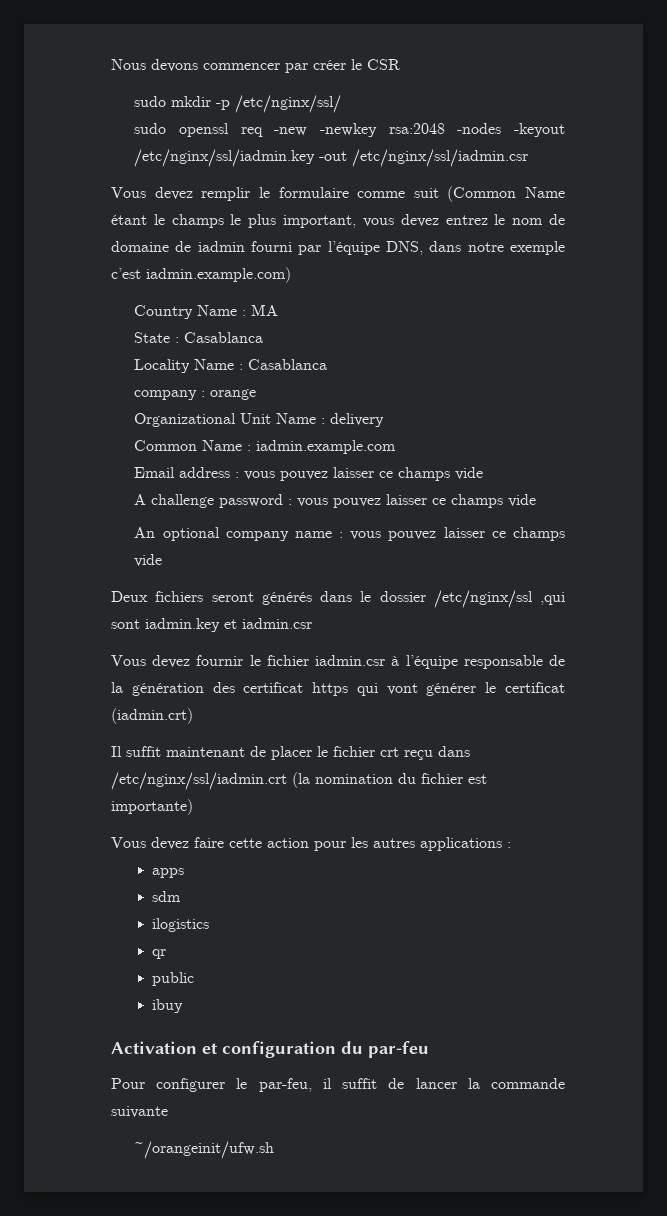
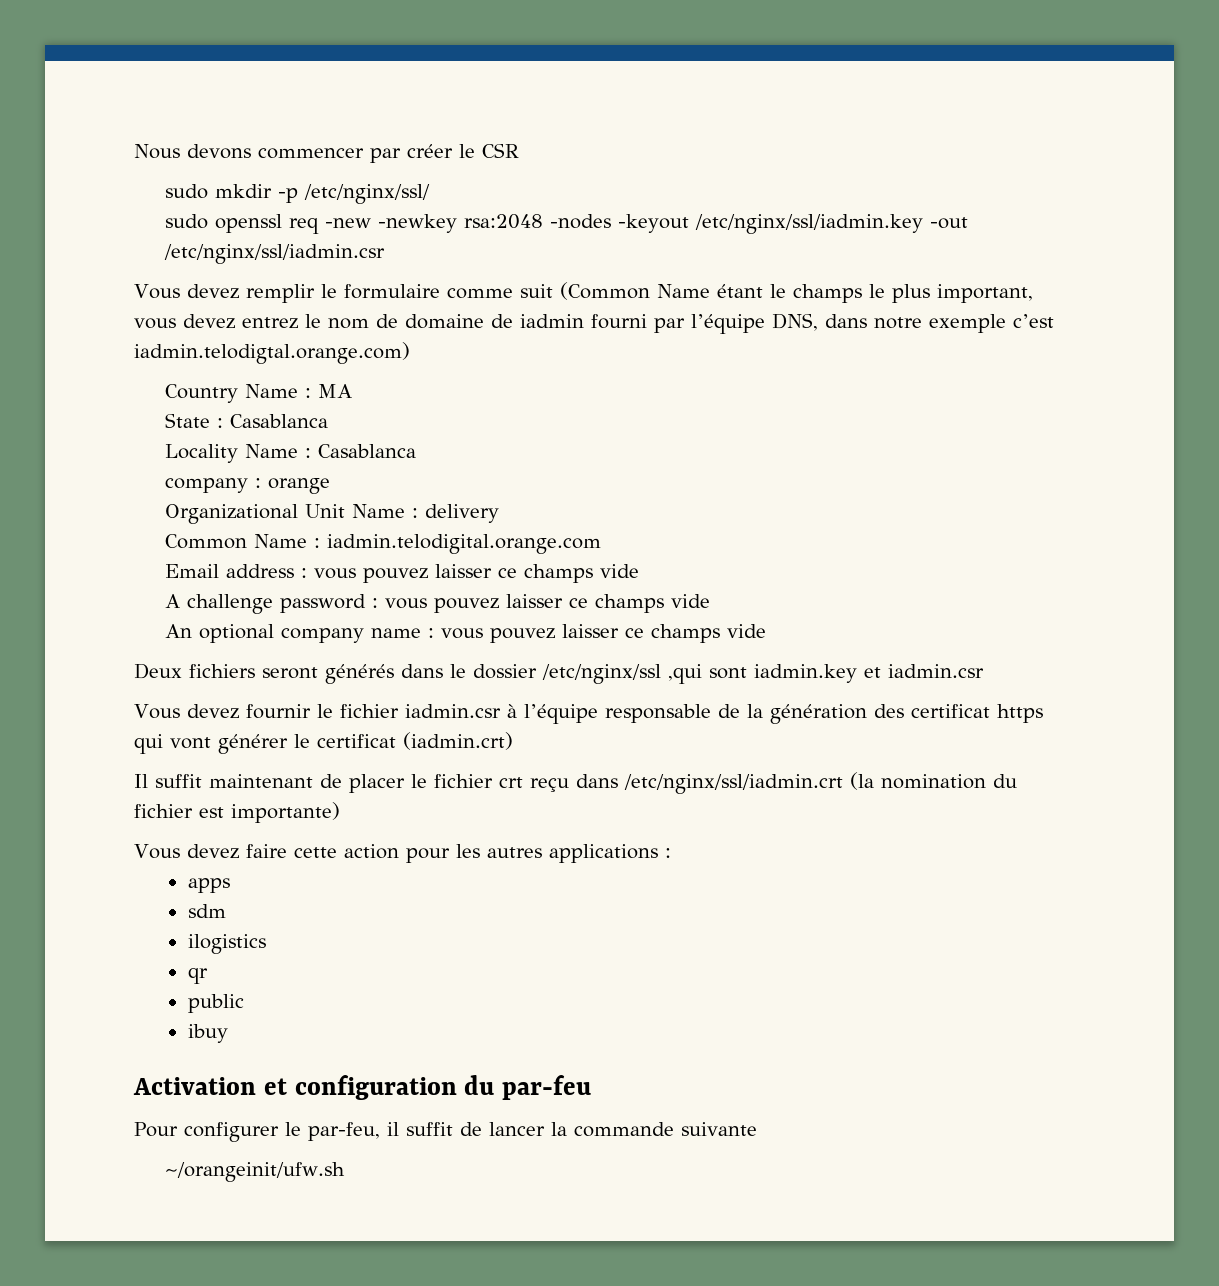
- Vous devez remplir le formulaire comme suit (Common Name étant le champs le plus important, vous devez entrez le nom de domaine de iadmin fourni par l’équipe DNS, dans notre exemple c’est iadmin.example.com)
+ Vous devez remplir le formulaire comme suit (Common Name étant le champs le plus important, vous devez entrez le nom de domaine de iadmin fourni par l’équipe DNS, dans notre exemple c’est iadmin.telodigtal.orange.com)
- Common Name : iadmin.example.com
+ Common Name : iadmin.telodigital.orange.com

